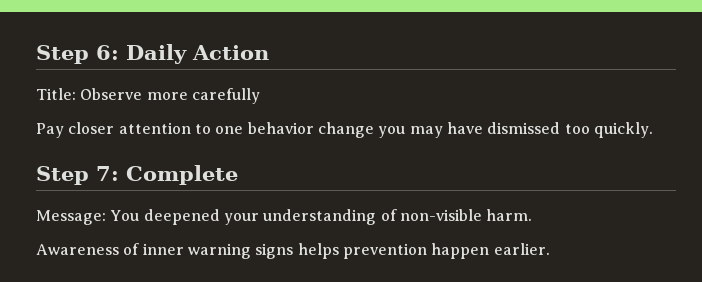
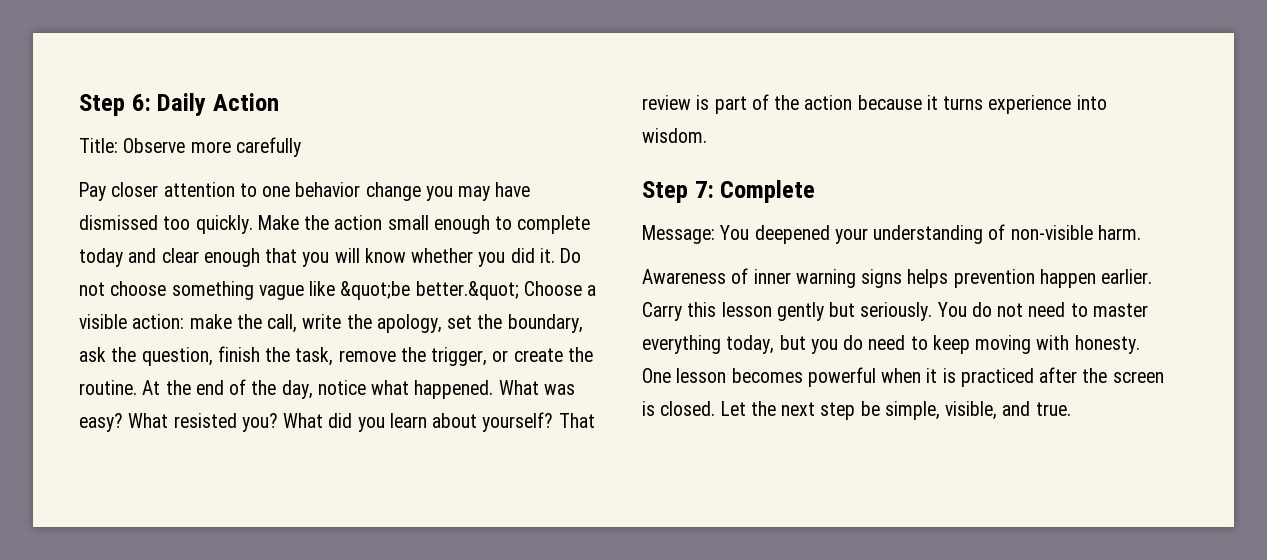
+ Make the action small enough to complete today and clear enough that you will know whether you did it. Do not choose something vague like &quot;be better.&quot; Choose a visible action: make the call, write the apology, set the boundary, ask the question, finish the task, remove the trigger, or create the routine. At the end of the day, notice what happened. What was easy? What resisted you? What did you learn about yourself? That review is part of the action because it turns experience into wisdom.
+ Carry this lesson gently but seriously. You do not need to master everything today, but you do need to keep moving with honesty. One lesson becomes powerful when it is practiced after the screen is closed. Let the next step be simple, visible, and true.

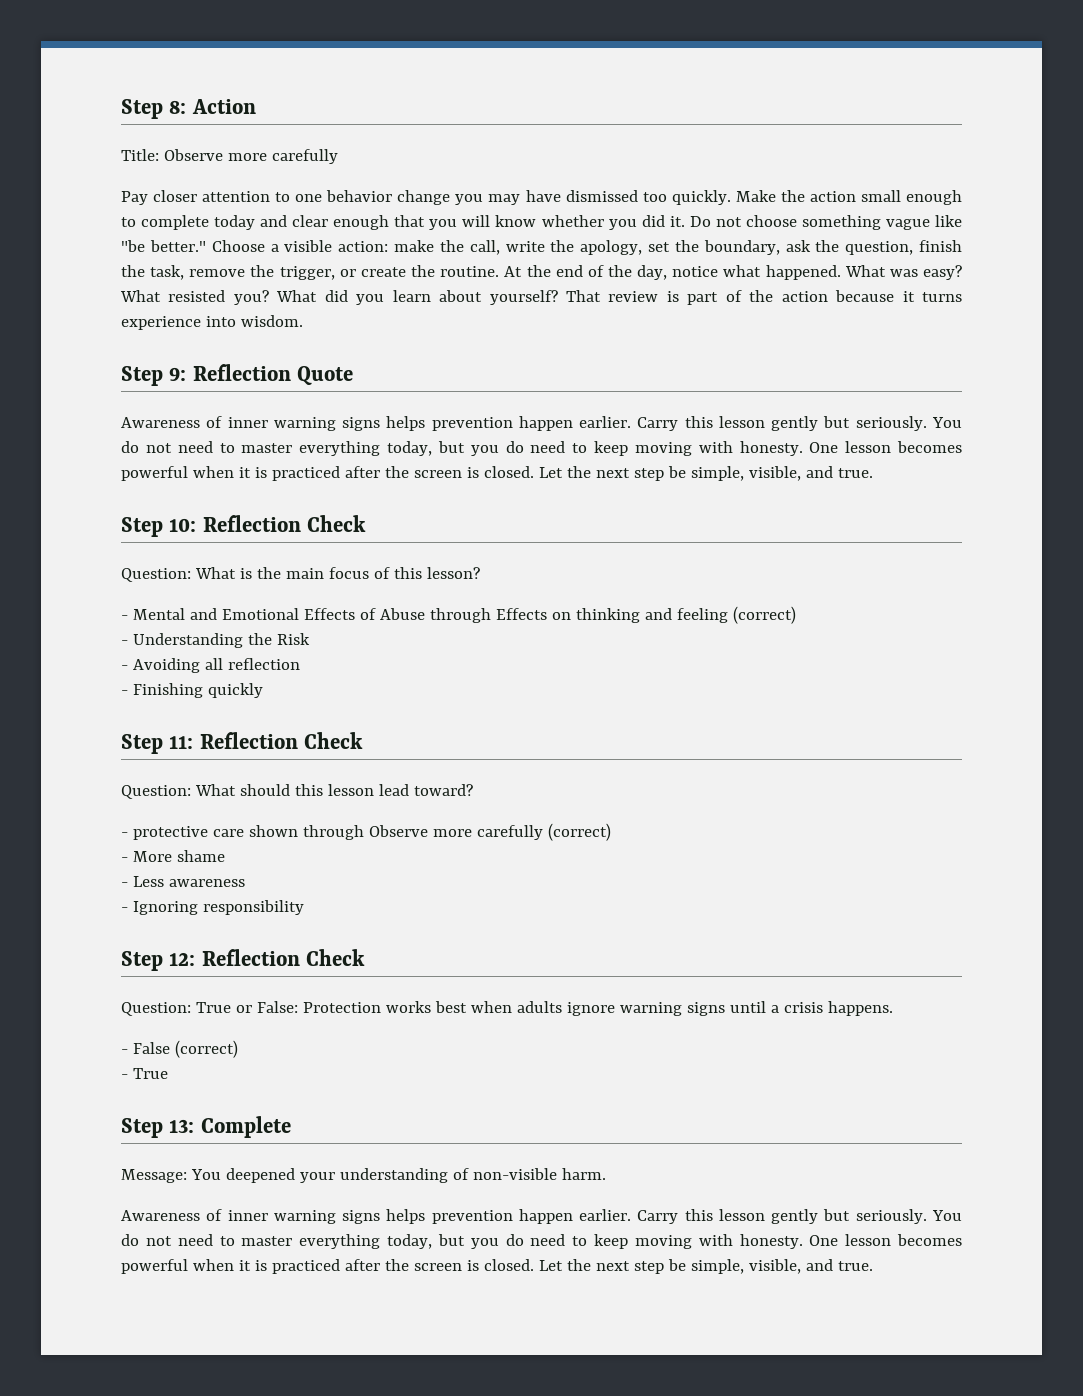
- Step 6: Daily Action
+ Step 8: Action
- Do not choose something vague like &quot;be better.&quot; Choose a visible action: make the call, write the apology, set the boundary, ask the question, finish the task, remove the trigger, or create the routine.
+ Do not choose something vague like "be better." Choose a visible action: make the call, write the apology, set the boundary, ask the question, finish the task, remove the trigger, or create the routine.
- Step 7: Complete
+ Step 9: Reflection Quote
+ Awareness of inner warning signs helps prevention happen earlier. Carry this lesson gently but seriously. You do not need to master everything today, but you do need to keep moving with honesty. One lesson becomes powerful when it is practiced after the screen is closed. Let the next step be simple, visible, and true.
+ Step 10: Reflection Check
+ Question: What is the main focus of this lesson?
+ - Mental and Emotional Effects of Abuse through Effects on thinking and feeling (correct)
+ - Understanding the Risk
+ - Avoiding all reflection
+ - Finishing quickly
+ Step 11: Reflection Check
+ Question: What should this lesson lead toward?
+ - protective care shown through Observe more carefully (correct)
+ - More shame
+ - Less awareness
+ - Ignoring responsibility
+ Step 12: Reflection Check
+ Question: True or False: Protection works best when adults ignore warning signs until a crisis happens.
+ - False (correct)
+ - True
+ Step 13: Complete

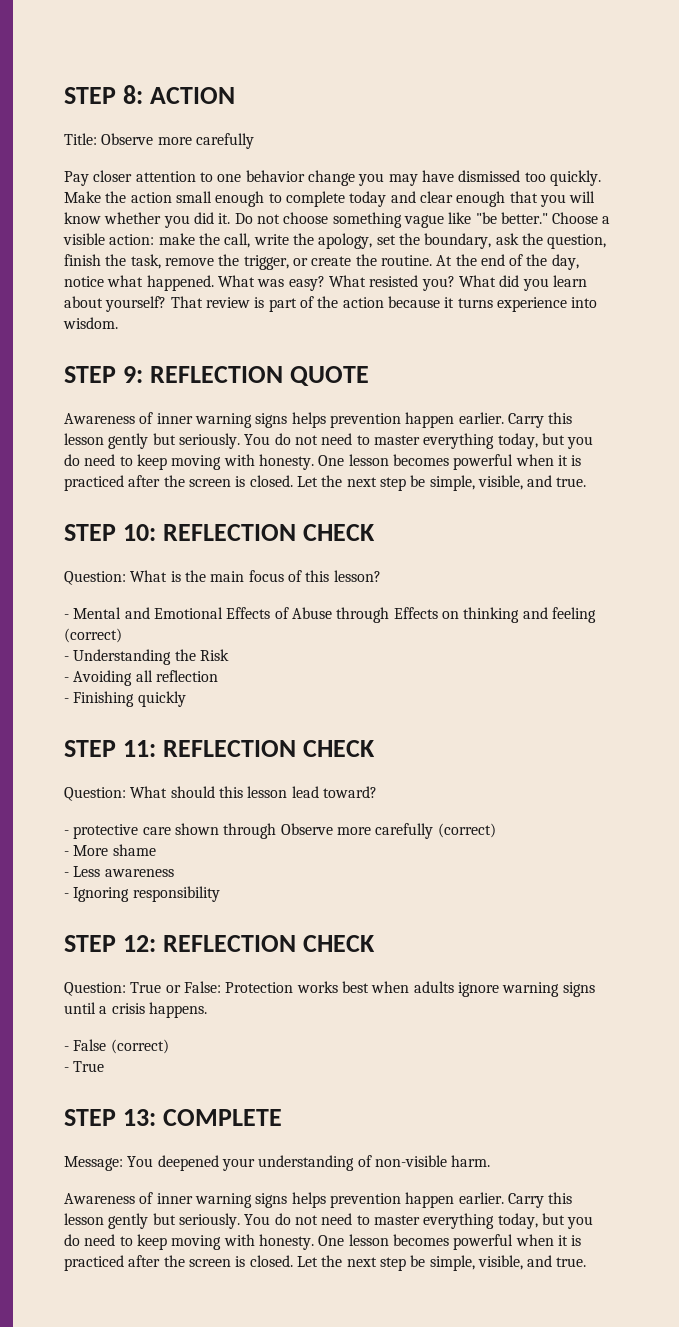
- Step 8: Action
+ STEP 8: ACTION
- Step 9: Reflection Quote
+ STEP 9: REFLECTION QUOTE
- Step 10: Reflection Check
+ STEP 10: REFLECTION CHECK
- Step 11: Reflection Check
+ STEP 11: REFLECTION CHECK
- Step 12: Reflection Check
+ STEP 12: REFLECTION CHECK
- Step 13: Complete
+ STEP 13: COMPLETE

